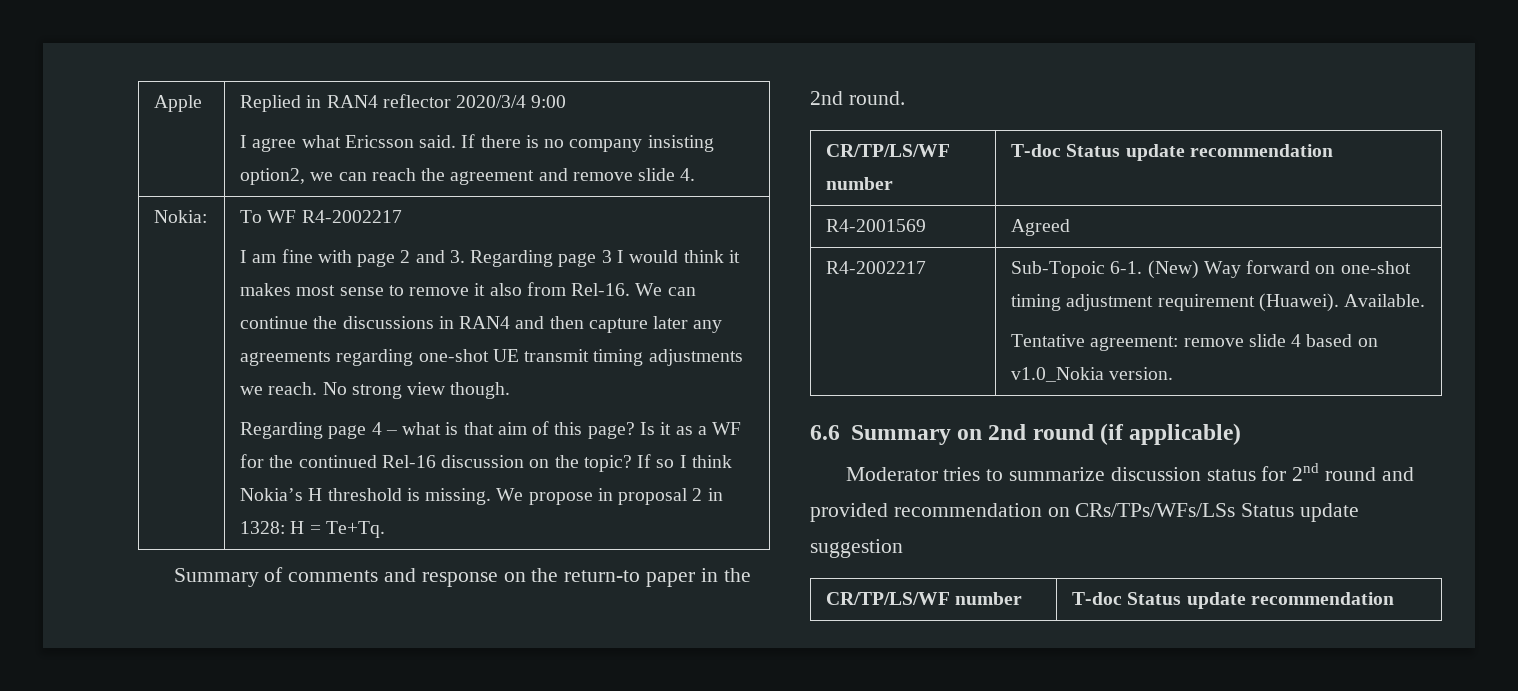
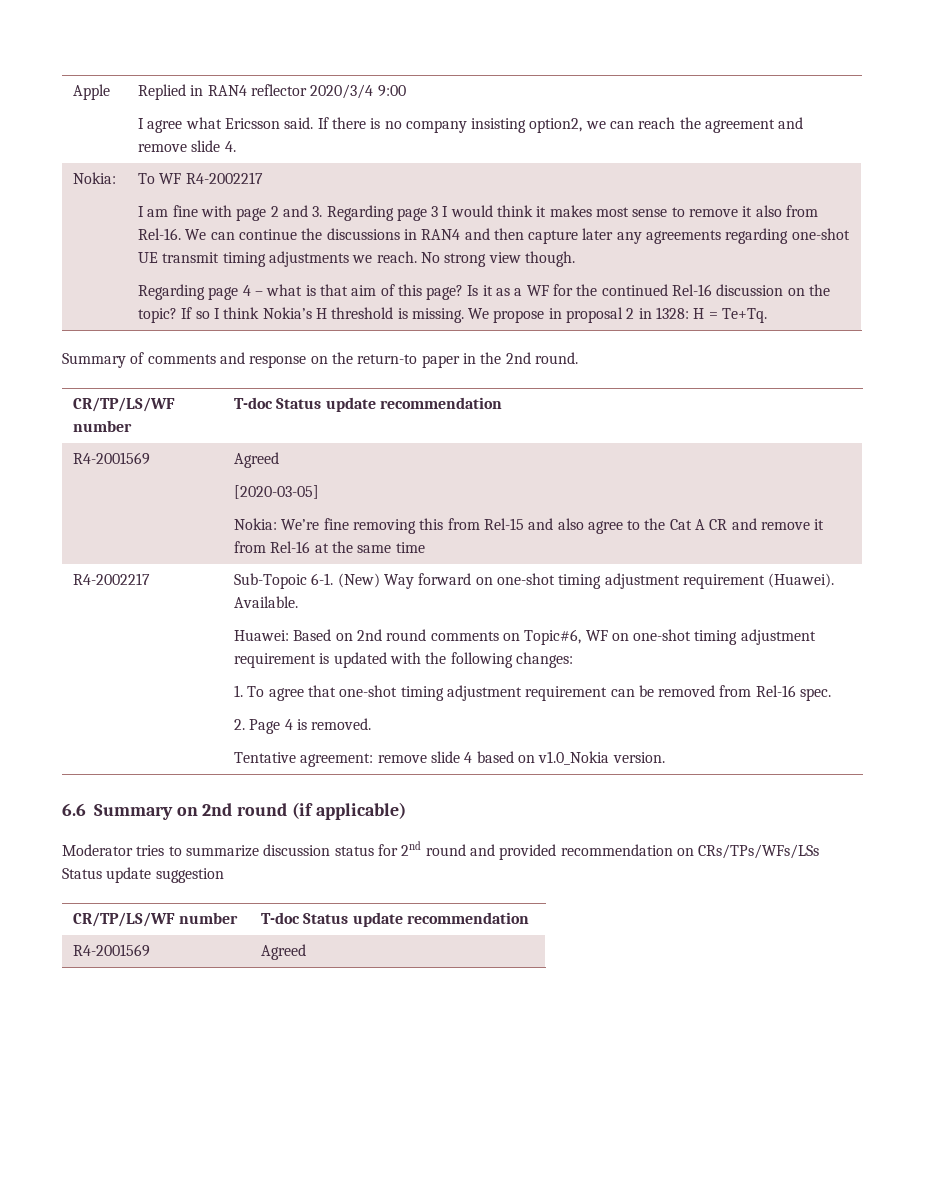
  Summary of comments and response on the return-to paper in the 2nd round.
  CR/TP/LS/WF number | T-doc Status update recommendation
  R4-2001569 | Agreed
+ [2020-03-05]
+ Nokia: We’re fine removing this from Rel-15 and also agree to the Cat A CR and remove it from Rel-16 at the same time
+ Huawei: Based on 2nd round comments on Topic#6, WF on one-shot timing adjustment requirement is updated with the following changes:
+ 1. To agree that one-shot timing adjustment requirement can be removed from Rel-16 spec.
+ 2. Page 4 is removed.
  Moderator tries to summarize discussion status for 2nd round and provided recommendation on CRs/TPs/WFs/LSs Status update suggestion
  CR/TP/LS/WF number | T-doc Status update recommendation
+ R4-2001569 | Agreed

